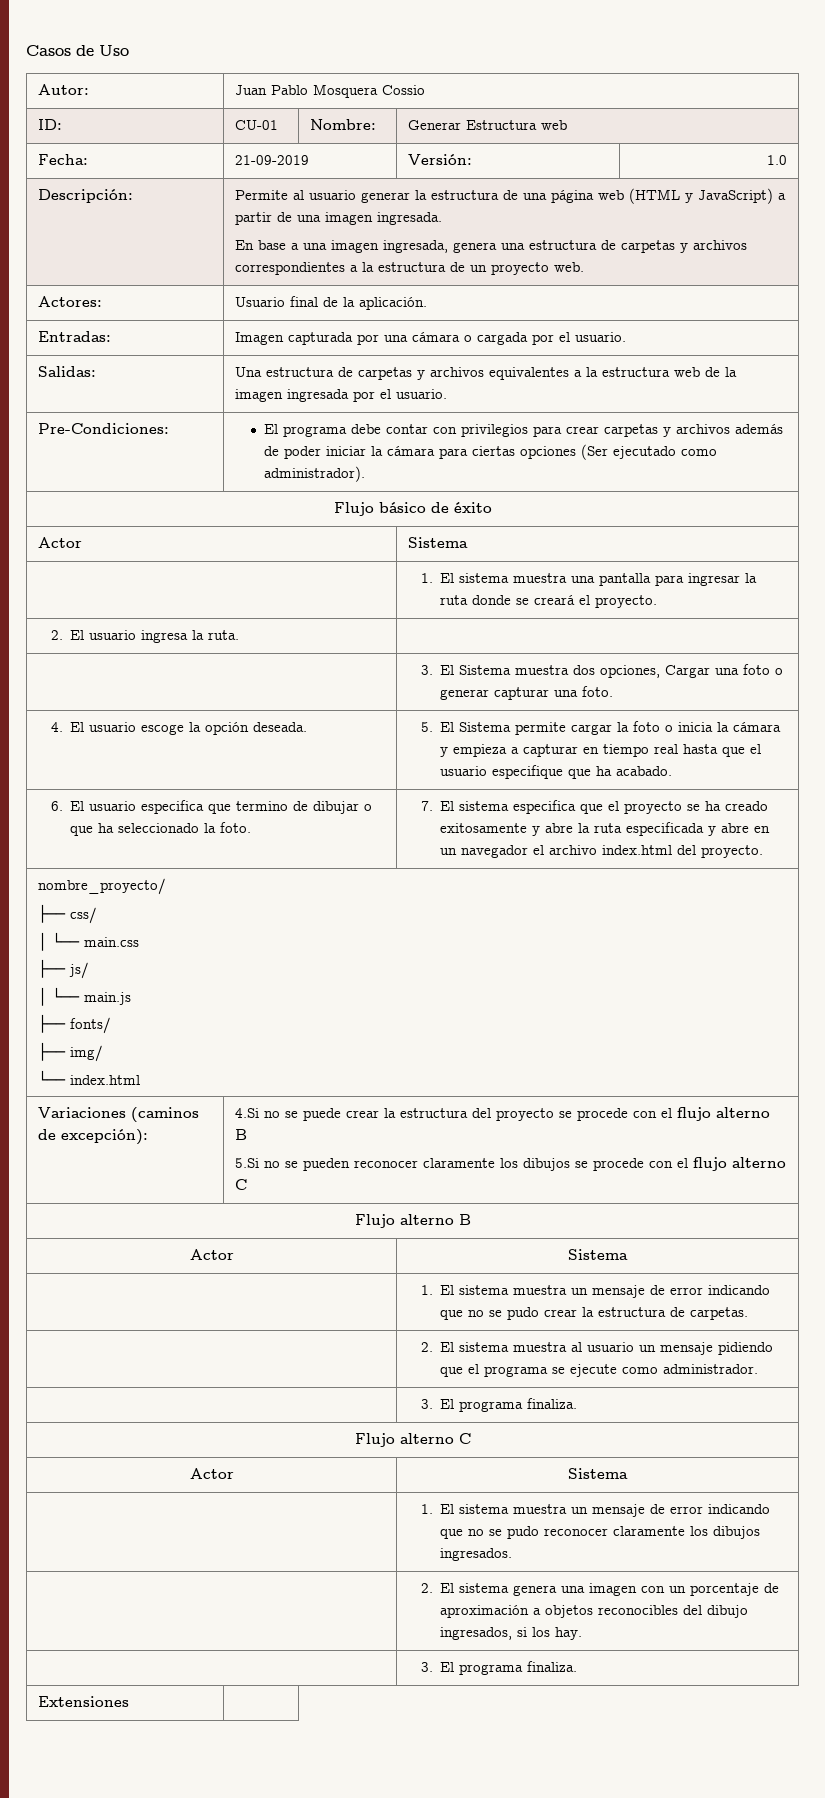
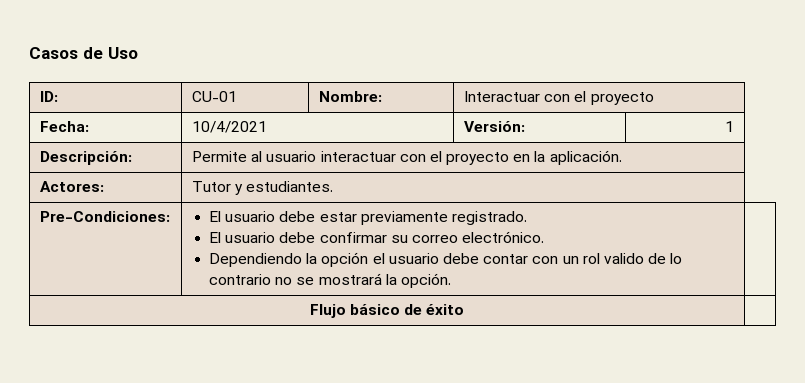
- Autor: | Juan Pablo Mosquera Cossio
- ID: | CU-01 | Nombre: | Generar Estructura web
+ ID: | CU-01 | Nombre: | Interactuar con el proyecto
- Fecha: | 21-09-2019 | Versión: | 1.0
+ Fecha: | 10/4/2021 | Versión: | 1
- Permite al usuario generar la estructura de una página web (HTML y JavaScript) a partir de una imagen ingresada.
- En base a una imagen ingresada, genera una estructura de carpetas y archivos correspondientes a la estructura de un proyecto web.
- Actores: | Usuario final de la aplicación.
- Entradas: | Imagen capturada por una cámara o cargada por el usuario.
- Salidas: | Una estructura de carpetas y archivos equivalentes a la estructura web de la imagen ingresada por el usuario.
- Pre-Condiciones: | El programa debe contar con privilegios para crear carpetas y archivos además de poder iniciar la cámara para ciertas opciones (Ser ejecutado como administrador).
- Flujo básico de éxito
- Actor | Sistema
- | 1. El sistema muestra una pantalla para ingresar la ruta donde se creará el proyecto.
- 2. El usuario ingresa la ruta. |
- | 3. El Sistema muestra dos opciones, Cargar una foto o generar capturar una foto.
- 4. El usuario escoge la opción deseada. | 5. El Sistema permite cargar la foto o inicia la cámara y empieza a capturar en tiempo real hasta que el usuario especifique que ha acabado.
- 6. El usuario especifica que termino de dibujar o que ha seleccionado la foto. | 7. El sistema especifica que el proyecto se ha creado exitosamente y abre la ruta especificada y abre en un navegador el archivo index.html del proyecto.
- nombre_proyecto/
- ├── css/
- │ └── main.css
- ├── js/
- │ └── main.js
- ├── fonts/
- ├── img/
- └── index.html
- Variaciones (caminos de excepción): | 4.Si no se puede crear la estructura del proyecto se procede con el flujo alterno B
- 5.Si no se pueden reconocer claramente los dibujos se procede con el flujo alterno C
- Flujo alterno B
- Actor | Sistema
- | 1. El sistema muestra un mensaje de error indicando que no se pudo crear la estructura de carpetas.
- | 2. El sistema muestra al usuario un mensaje pidiendo que el programa se ejecute como administrador.
- | 3. El programa finaliza.
- Flujo alterno C
- Actor | Sistema
- | 1. El sistema muestra un mensaje de error indicando que no se pudo reconocer claramente los dibujos ingresados.
- | 2. El sistema genera una imagen con un porcentaje de aproximación a objetos reconocibles del dibujo ingresados, si los hay.
- | 3. El programa finaliza.
- Extensiones |
+ Permite al usuario interactuar con el proyecto en la aplicación.
+ Actores: | Tutor y estudiantes.
+ Pre-Condiciones: | El usuario debe estar previamente registrado.
+ El usuario debe confirmar su correo electrónico.
+ Dependiendo la opción el usuario debe contar con un rol valido de lo contrario no se mostrará la opción. |
+ Flujo básico de éxito |

